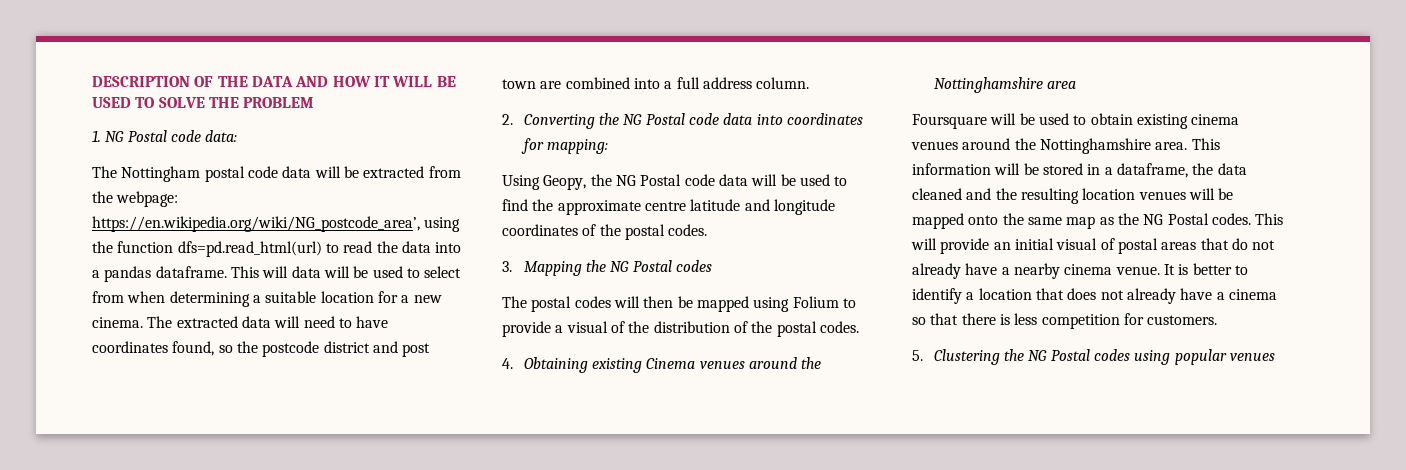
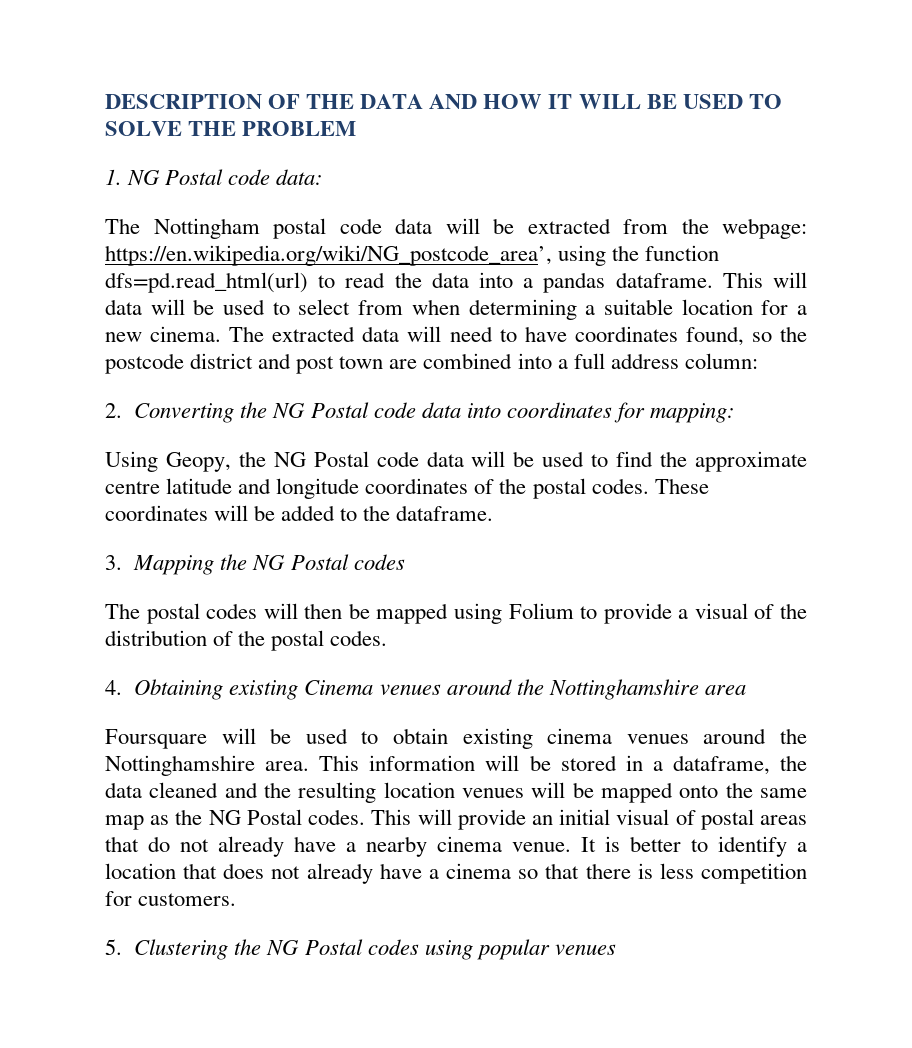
- The extracted data will need to have coordinates found, so the postcode district and post town are combined into a full address column.
+ The extracted data will need to have coordinates found, so the postcode district and post town are combined into a full address column:
+ These coordinates will be added to the dataframe.

